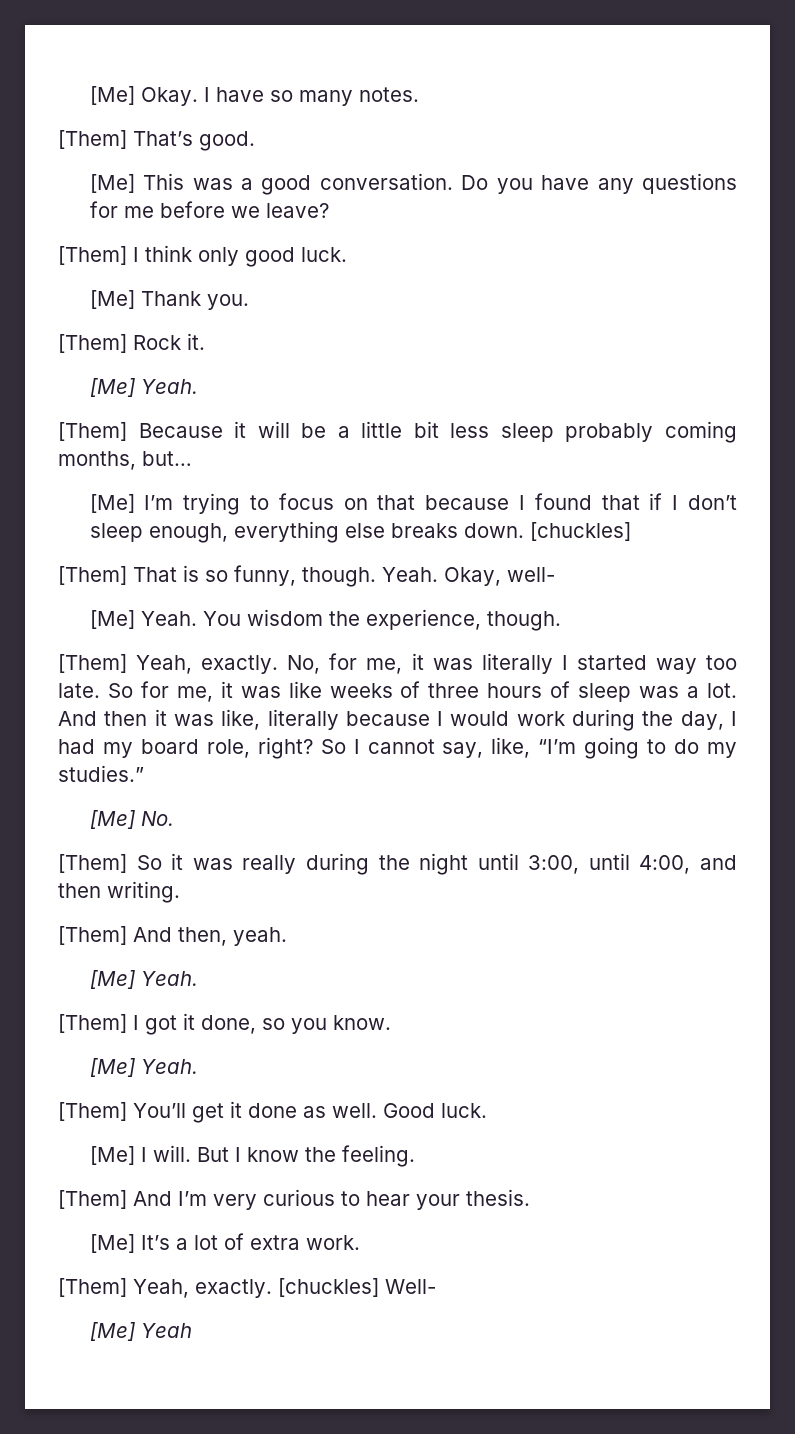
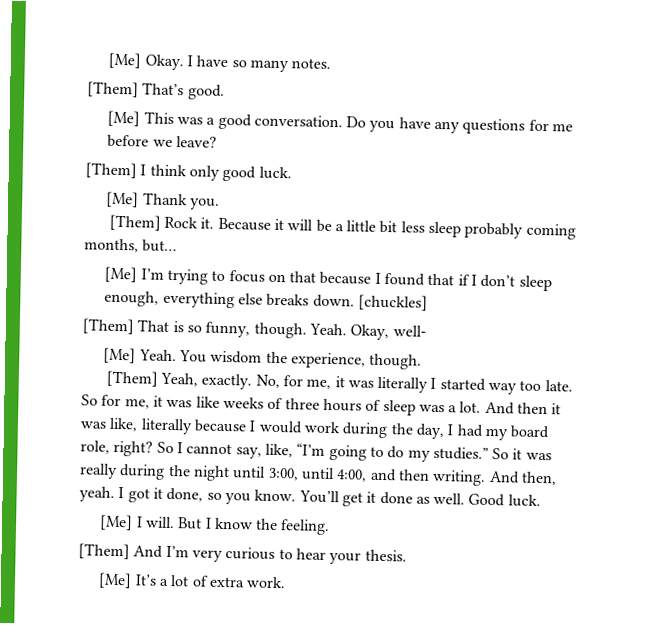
- [Them] Rock it.
- [Me] Yeah.
- [Them] Because it will be a little bit less sleep probably coming months, but…
+ [Them] Rock it. Because it will be a little bit less sleep probably coming months, but…
- So I cannot say, like, “I’m going to do my studies.”
- [Me] No.
- [Them] So it was really during the night until 3:00, until 4:00, and then writing.
- [Them] And then, yeah.
- [Me] Yeah.
- [Them] I got it done, so you know.
- [Me] Yeah.
- [Them] You’ll get it done as well.
+ So I cannot say, like, “I’m going to do my studies.” So it was really during the night until 3:00, until 4:00, and then writing. And then, yeah. I got it done, so you know. You’ll get it done as well.
- [Them] Yeah, exactly. [chuckles] Well-
- [Me] Yeah

